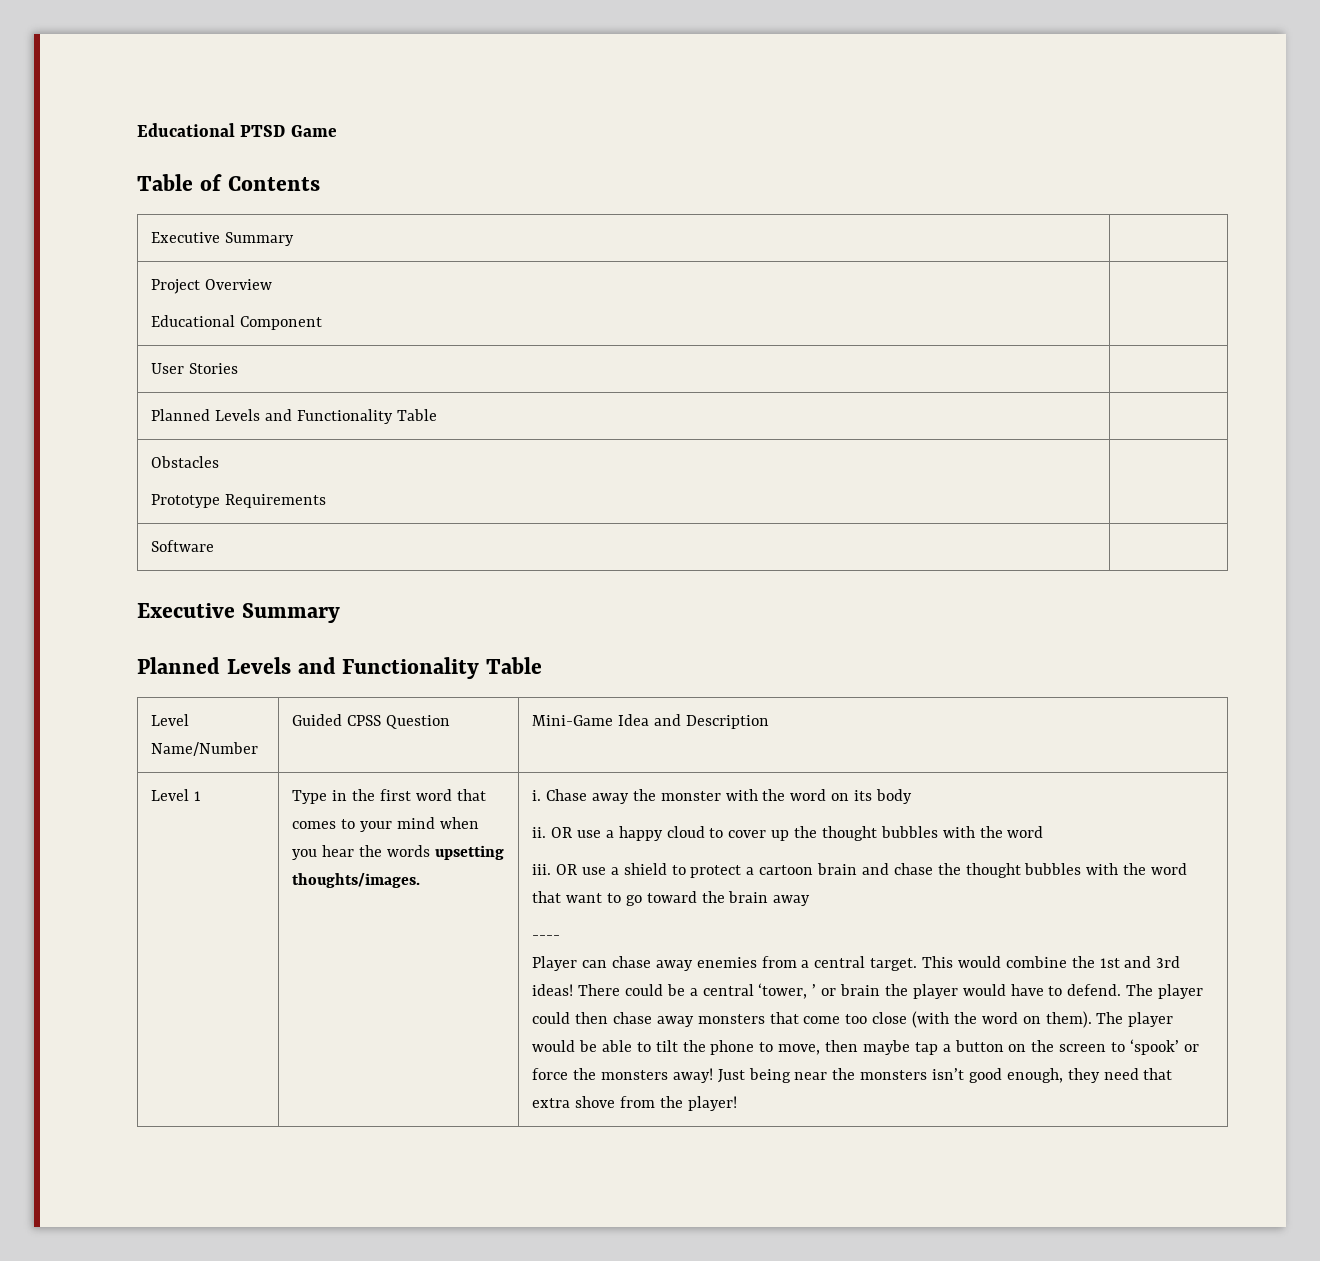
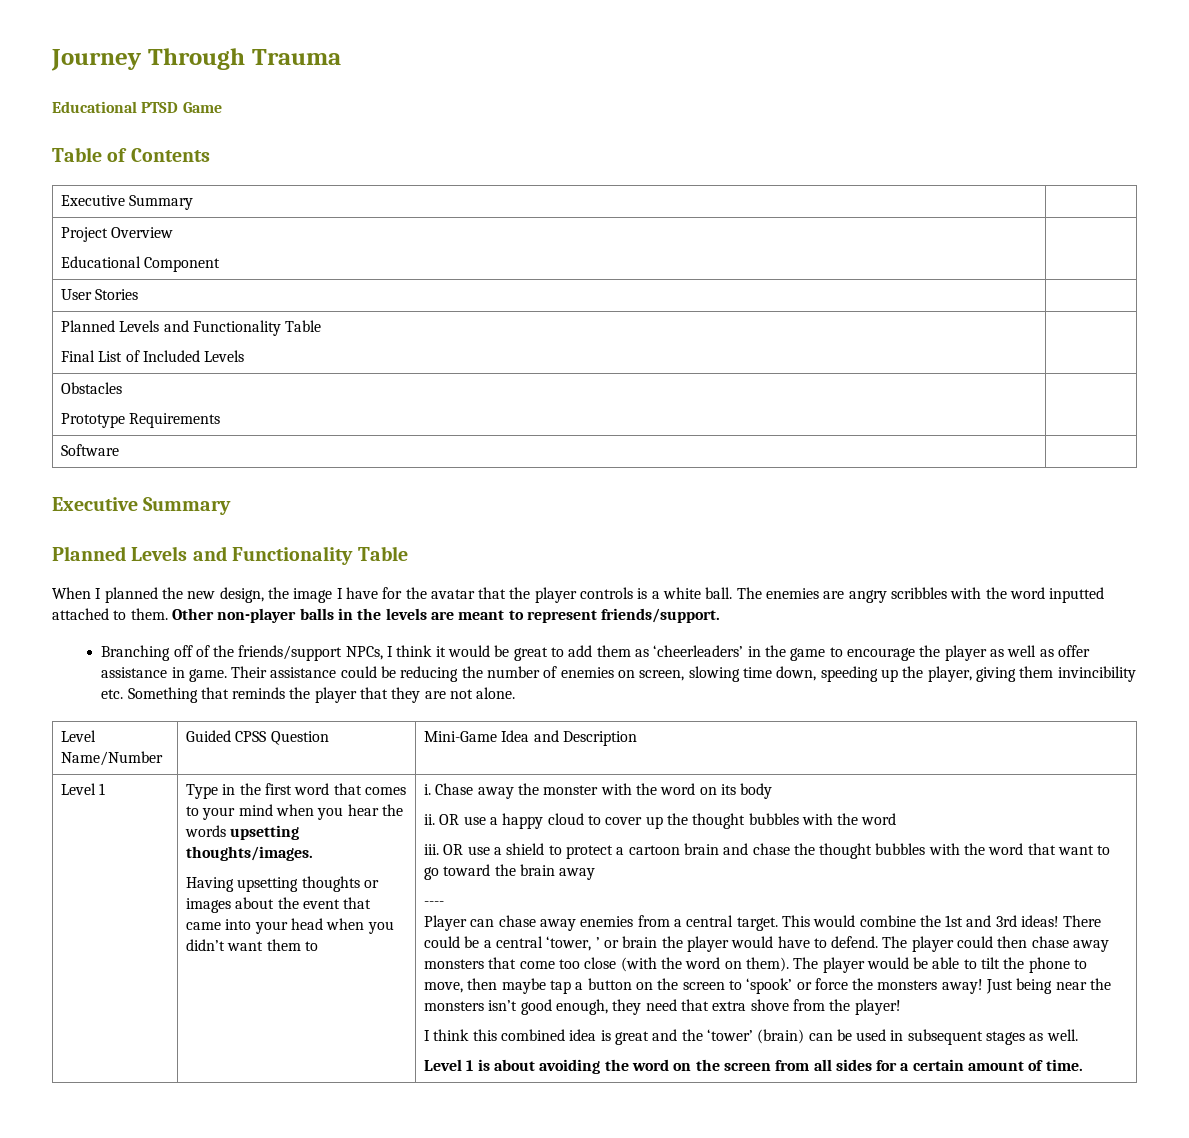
+ Journey Through Trauma
  User Stories |
- Planned Levels and Functionality Table |
+ Planned Levels and Functionality Table
+ Final List of Included Levels |
+ When I planned the new design, the image I have for the avatar that the player controls is a white ball. The enemies are angry scribbles with the word inputted attached to them. Other non-player balls in the levels are meant to represent friends/support.
+ Branching off of the friends/support NPCs, I think it would be great to add them as ‘cheerleaders’ in the game to encourage the player as well as offer assistance in game. Their assistance could be reducing the number of enemies on screen, slowing time down, speeding up the player, giving them invincibility etc. Something that reminds the player that they are not alone.
+ Having upsetting thoughts or images about the event that came into your head when you didn’t want them to
+ I think this combined idea is great and the ‘tower’ (brain) can be used in subsequent stages as well.
+ Level 1 is about avoiding the word on the screen from all sides for a certain amount of time.

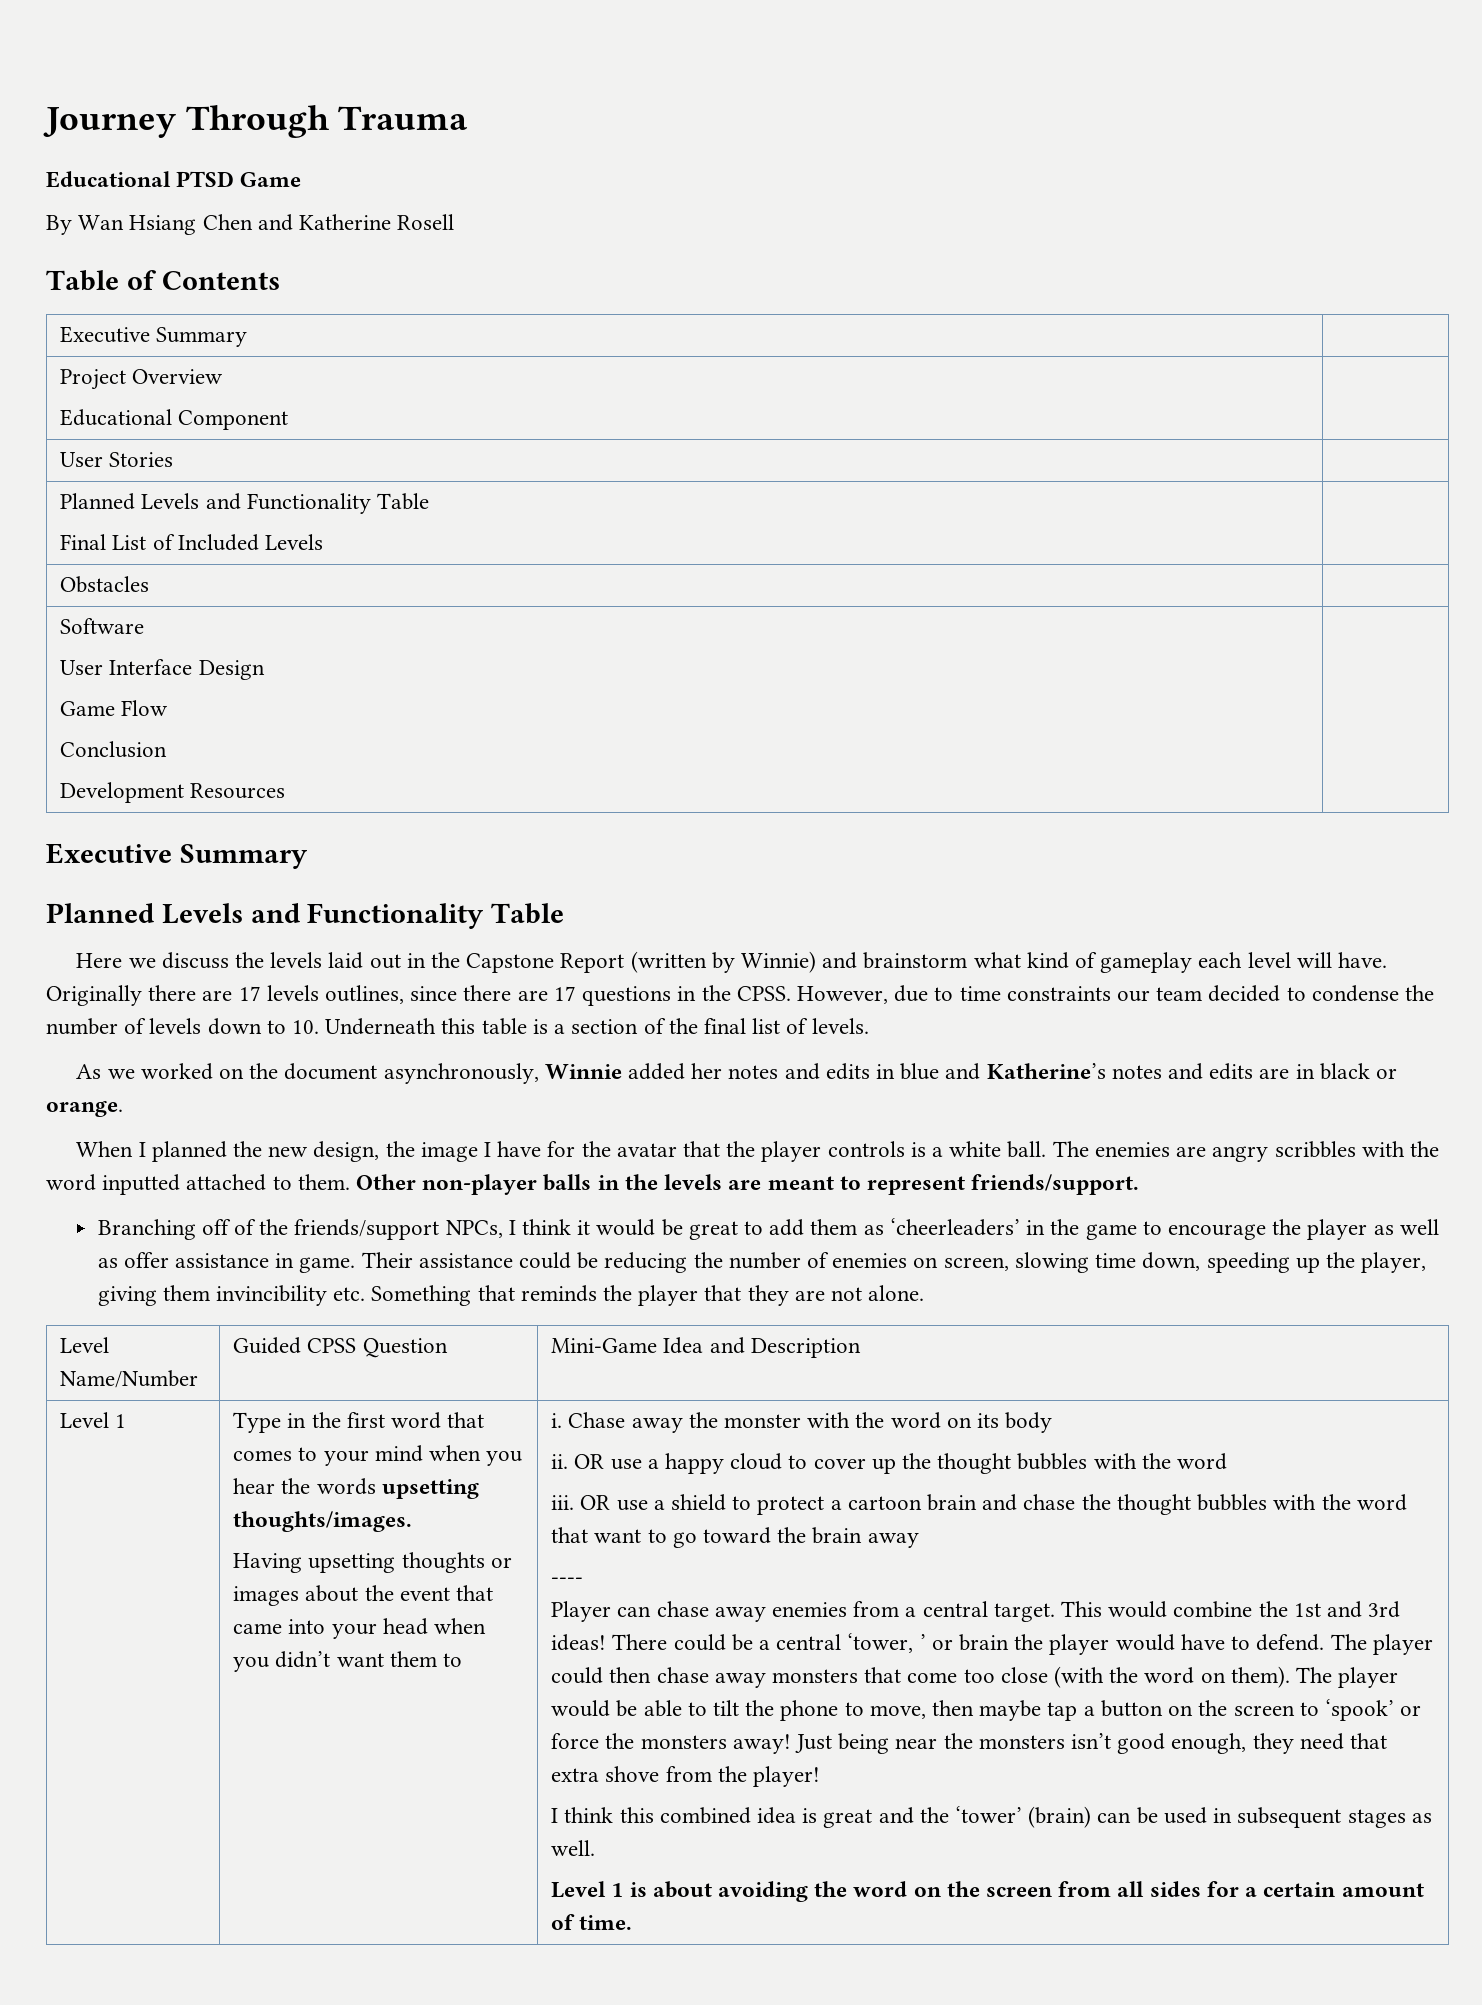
+ By Wan Hsiang Chen and Katherine Rosell
- Obstacles
- Prototype Requirements |
+ Obstacles |
- Software |
+ Software
+ User Interface Design
+ Game Flow
+ Conclusion
+ Development Resources |
+ Here we discuss the levels laid out in the Capstone Report (written by Winnie) and brainstorm what kind of gameplay each level will have. Originally there are 17 levels outlines, since there are 17 questions in the CPSS. However, due to time constraints our team decided to condense the number of levels down to 10. Underneath this table is a section of the final list of levels.
+ As we worked on the document asynchronously, Winnie added her notes and edits in blue and Katherine’s notes and edits are in black or orange.

